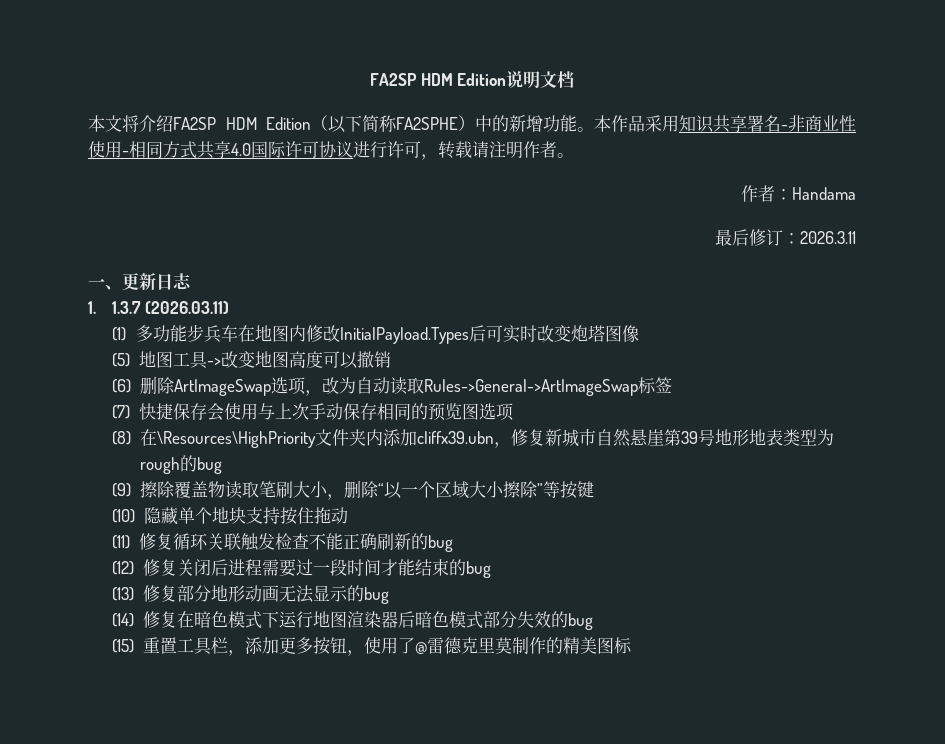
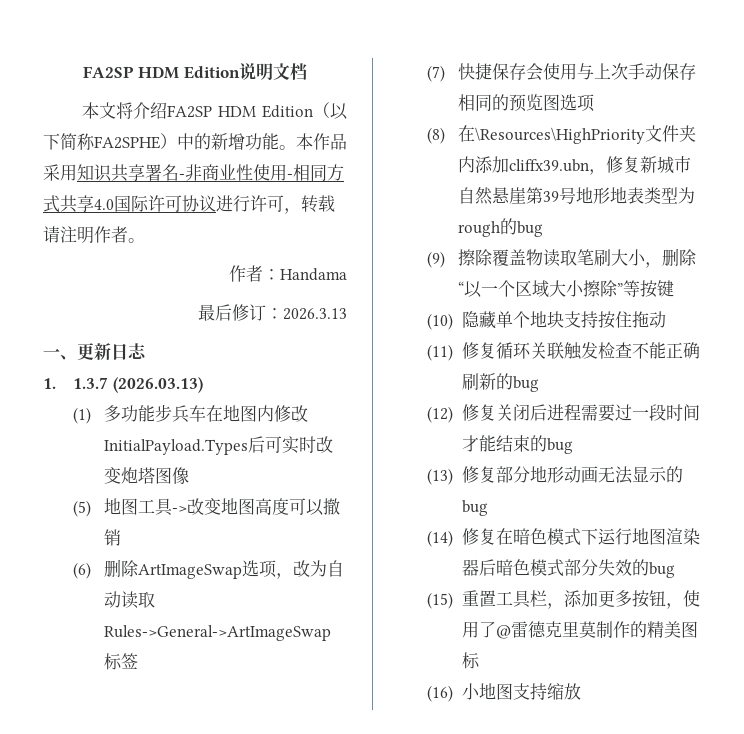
- 最后修订：2026.3.11
+ 最后修订：2026.3.13
- 1. 1.3.7 (2026.03.11)
+ 1. 1.3.7 (2026.03.13)
+ (16)小地图支持缩放

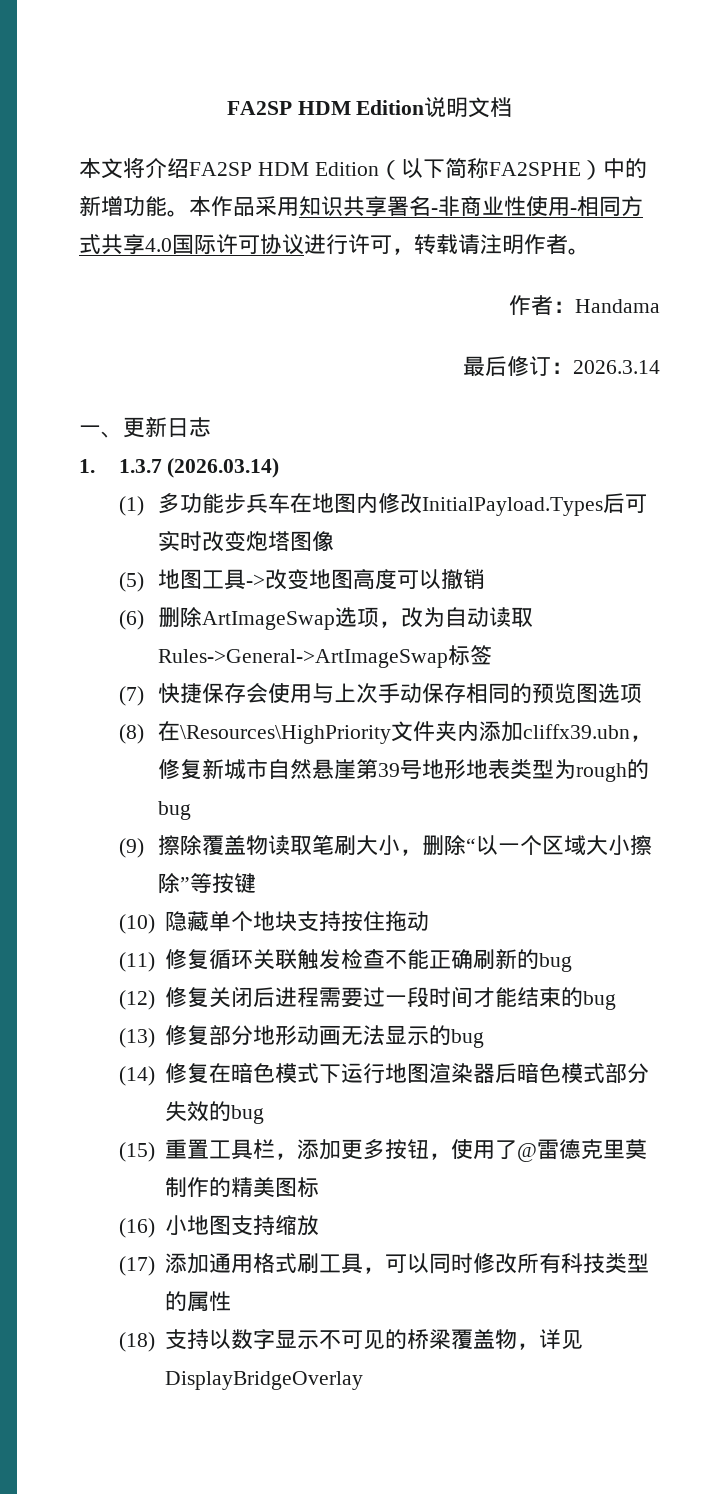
- 最后修订：2026.3.13
+ 最后修订：2026.3.14
- 1. 1.3.7 (2026.03.13)
+ 1. 1.3.7 (2026.03.14)
+ (17)添加通用格式刷工具，可以同时修改所有科技类型的属性
+ (18)支持以数字显示不可见的桥梁覆盖物，详见DisplayBridgeOverlay

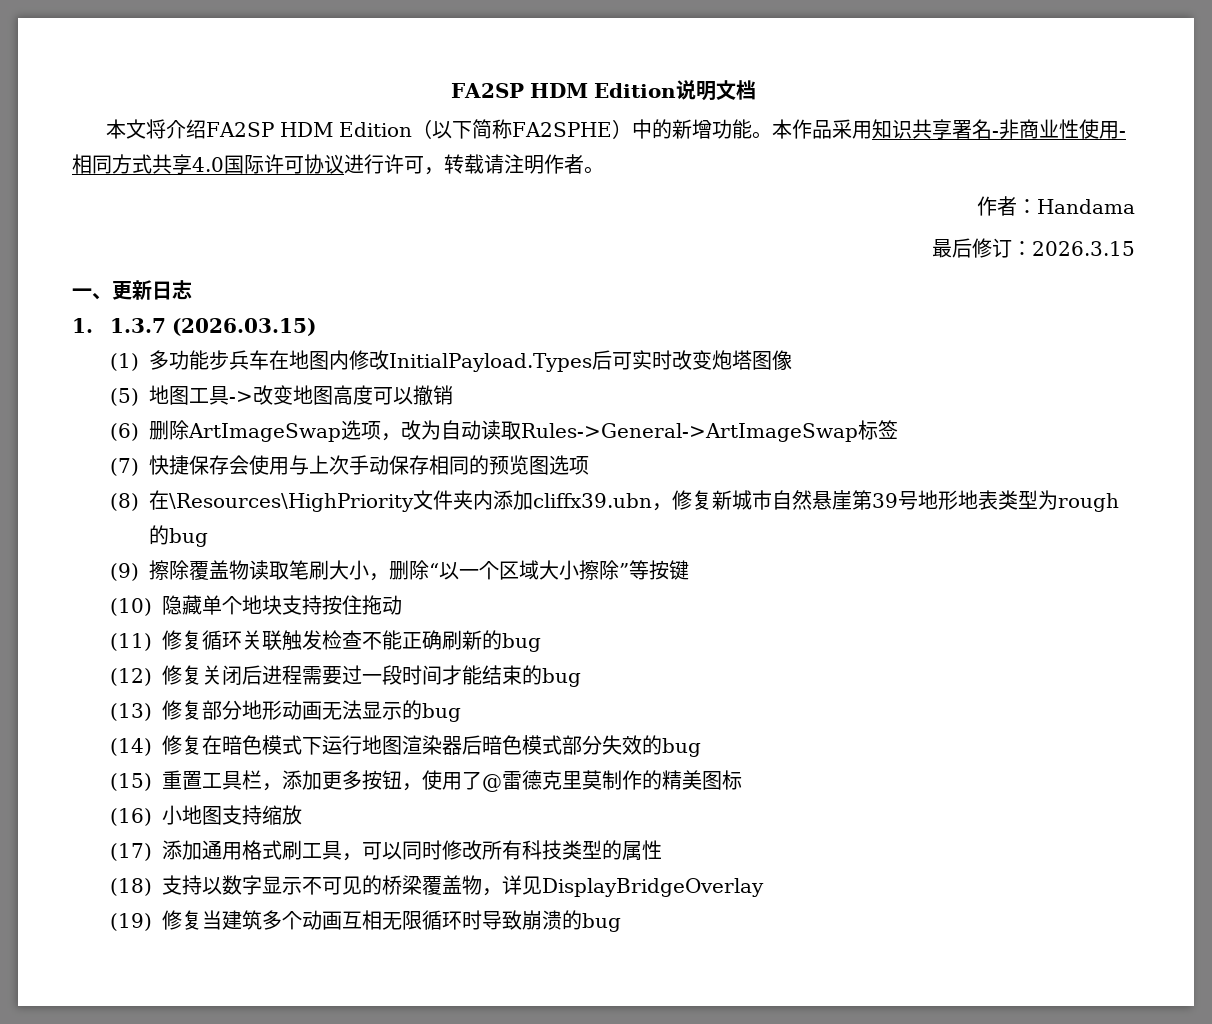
- 最后修订：2026.3.14
+ 最后修订：2026.3.15
- 1. 1.3.7 (2026.03.14)
+ 1. 1.3.7 (2026.03.15)
+ (19)修复当建筑多个动画互相无限循环时导致崩溃的bug

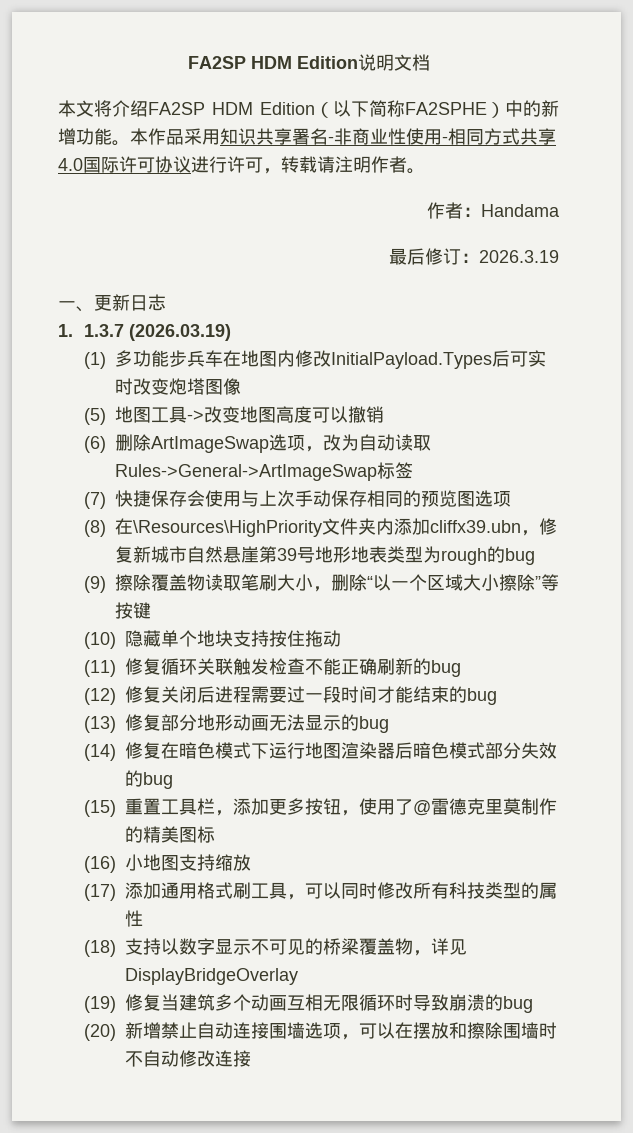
- 最后修订：2026.3.15
+ 最后修订：2026.3.19
- 1. 1.3.7 (2026.03.15)
+ 1. 1.3.7 (2026.03.19)
+ (20)新增禁止自动连接围墙选项，可以在摆放和擦除围墙时不自动修改连接

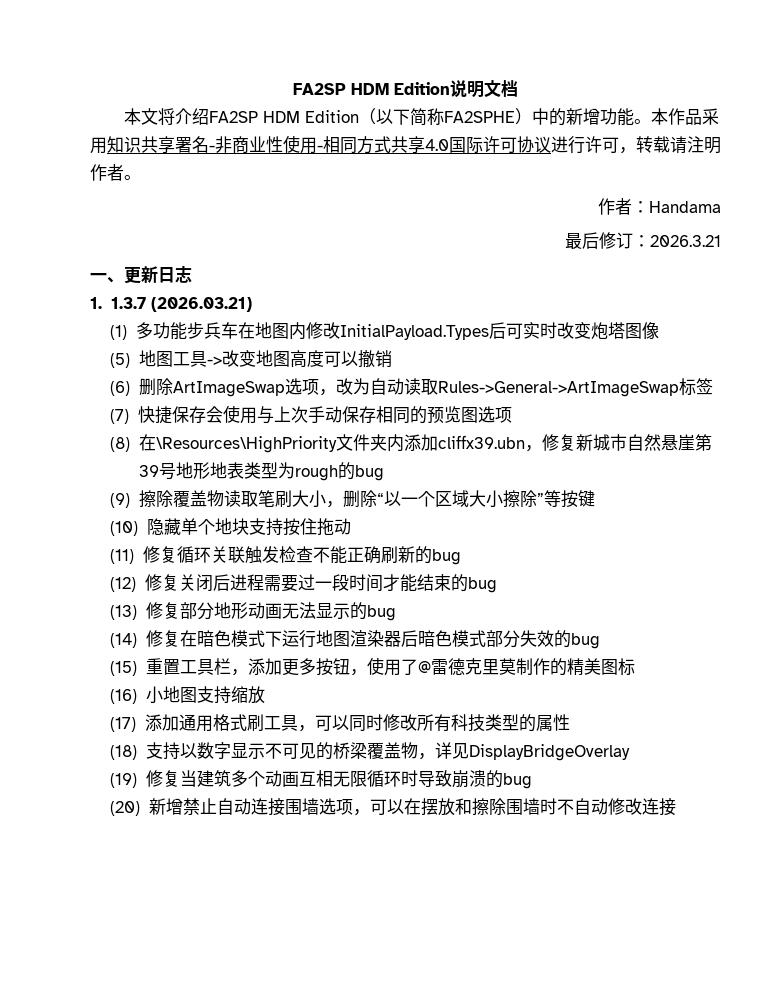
- 最后修订：2026.3.19
+ 最后修订：2026.3.21
- 1. 1.3.7 (2026.03.19)
+ 1. 1.3.7 (2026.03.21)

